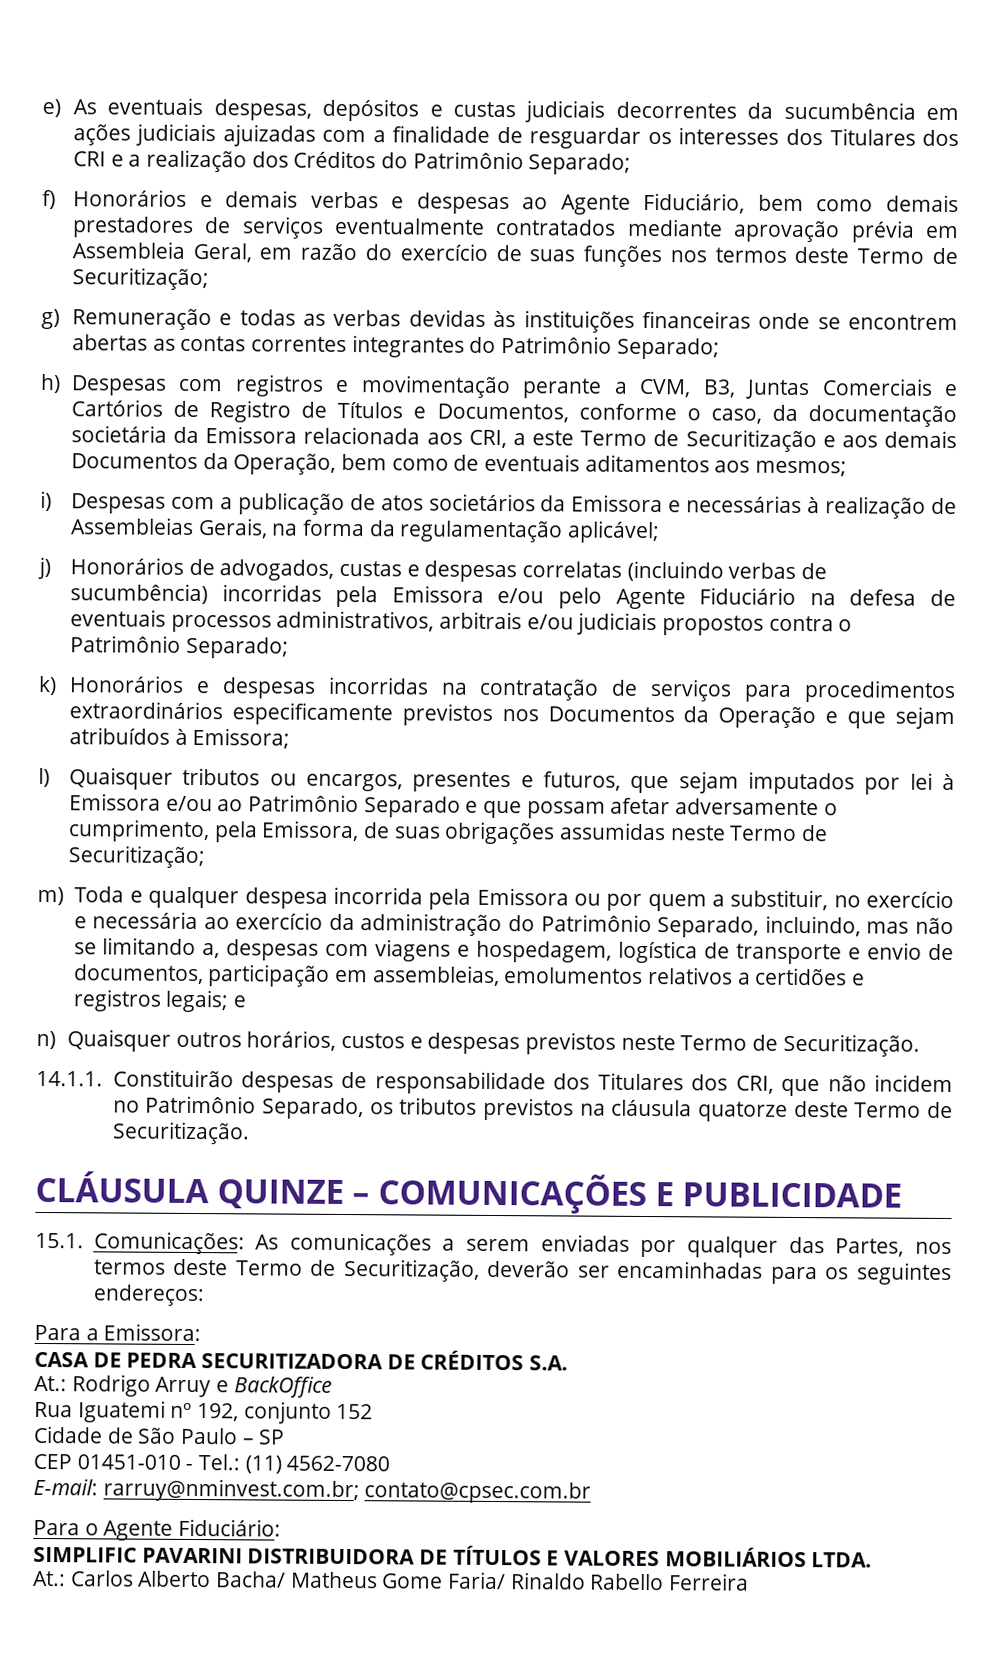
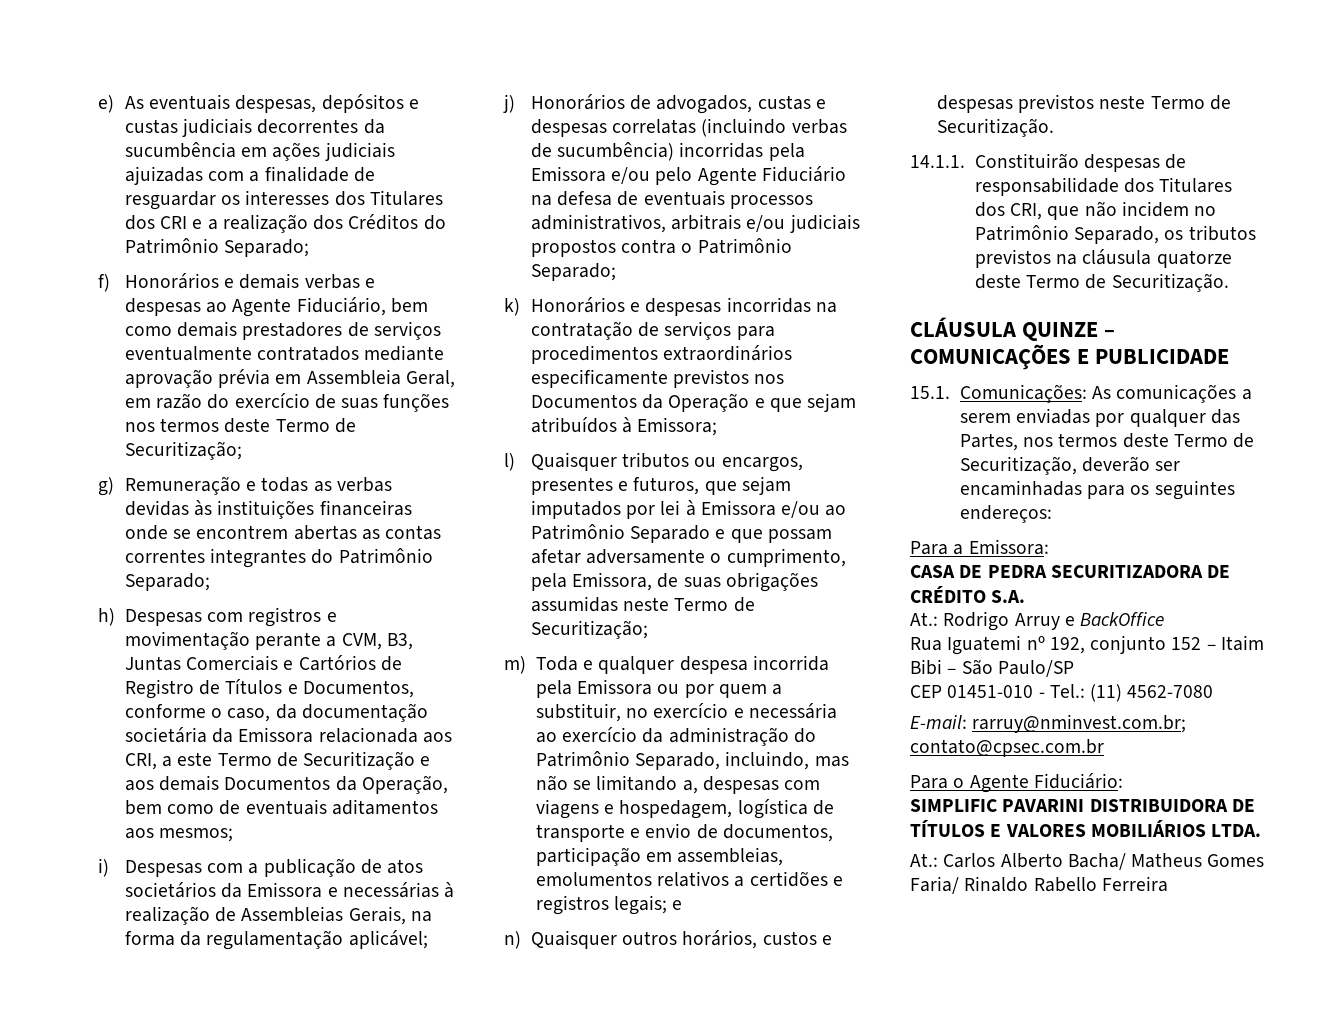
- CASA DE PEDRA SECURITIZADORA DE CRÉDITOS S.A.
+ CASA DE PEDRA SECURITIZADORA DE CRÉDITO S.A.
- Rua Iguatemi nº 192, conjunto 152
- Cidade de São Paulo – SP
+ Rua Iguatemi nº 192, conjunto 152 – Itaim Bibi – São Paulo/SP
- At.: Carlos Alberto Bacha/ Matheus Gome Faria/ Rinaldo Rabello Ferreira
+ At.: Carlos Alberto Bacha/ Matheus Gomes Faria/ Rinaldo Rabello Ferreira

